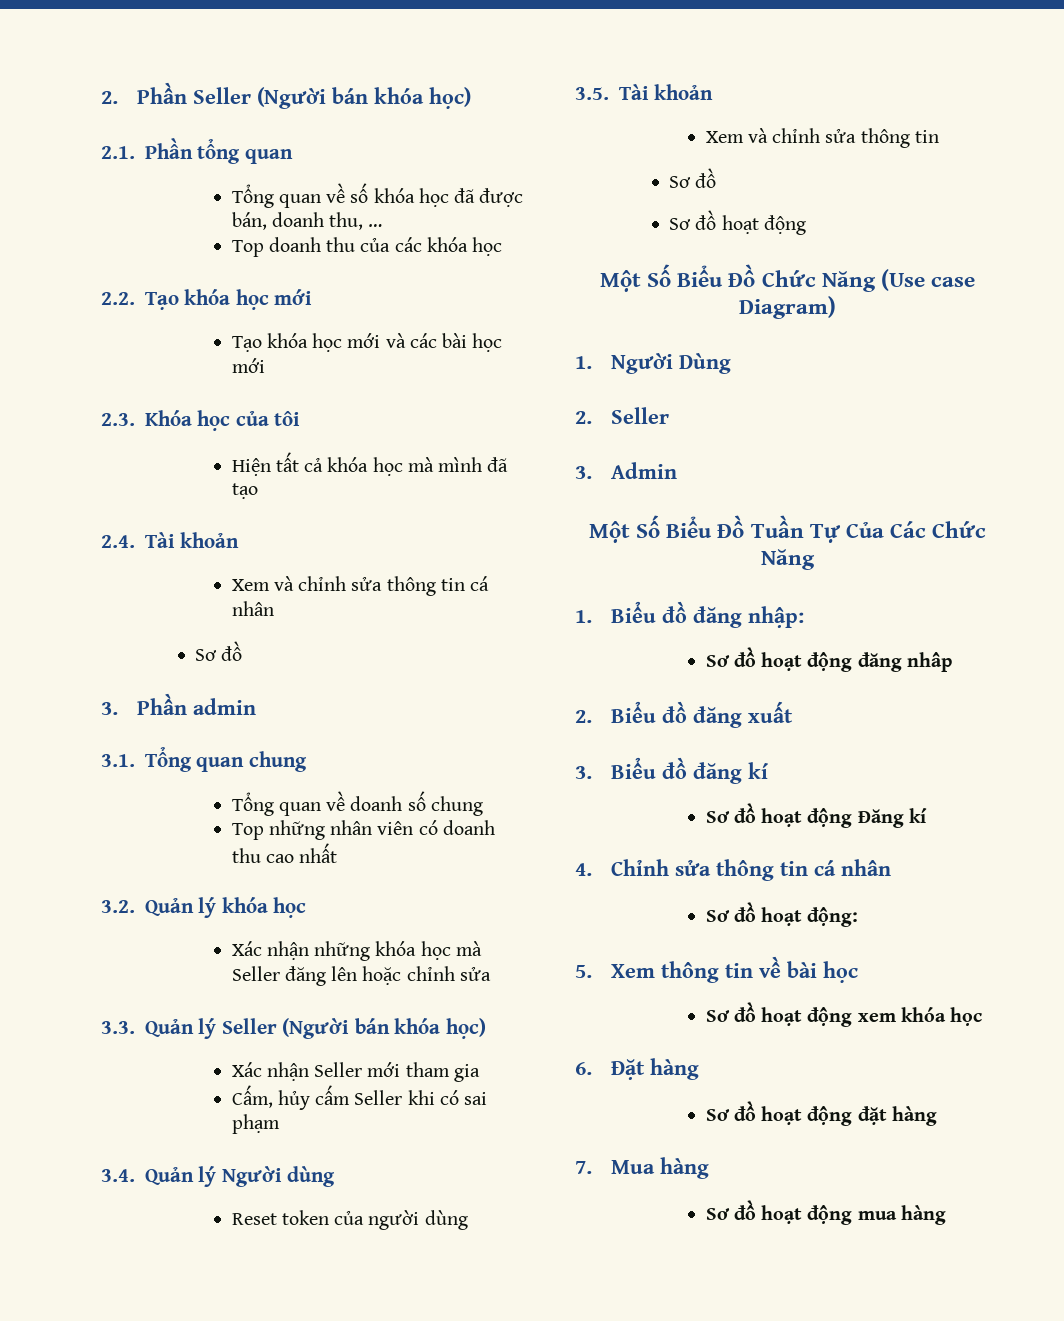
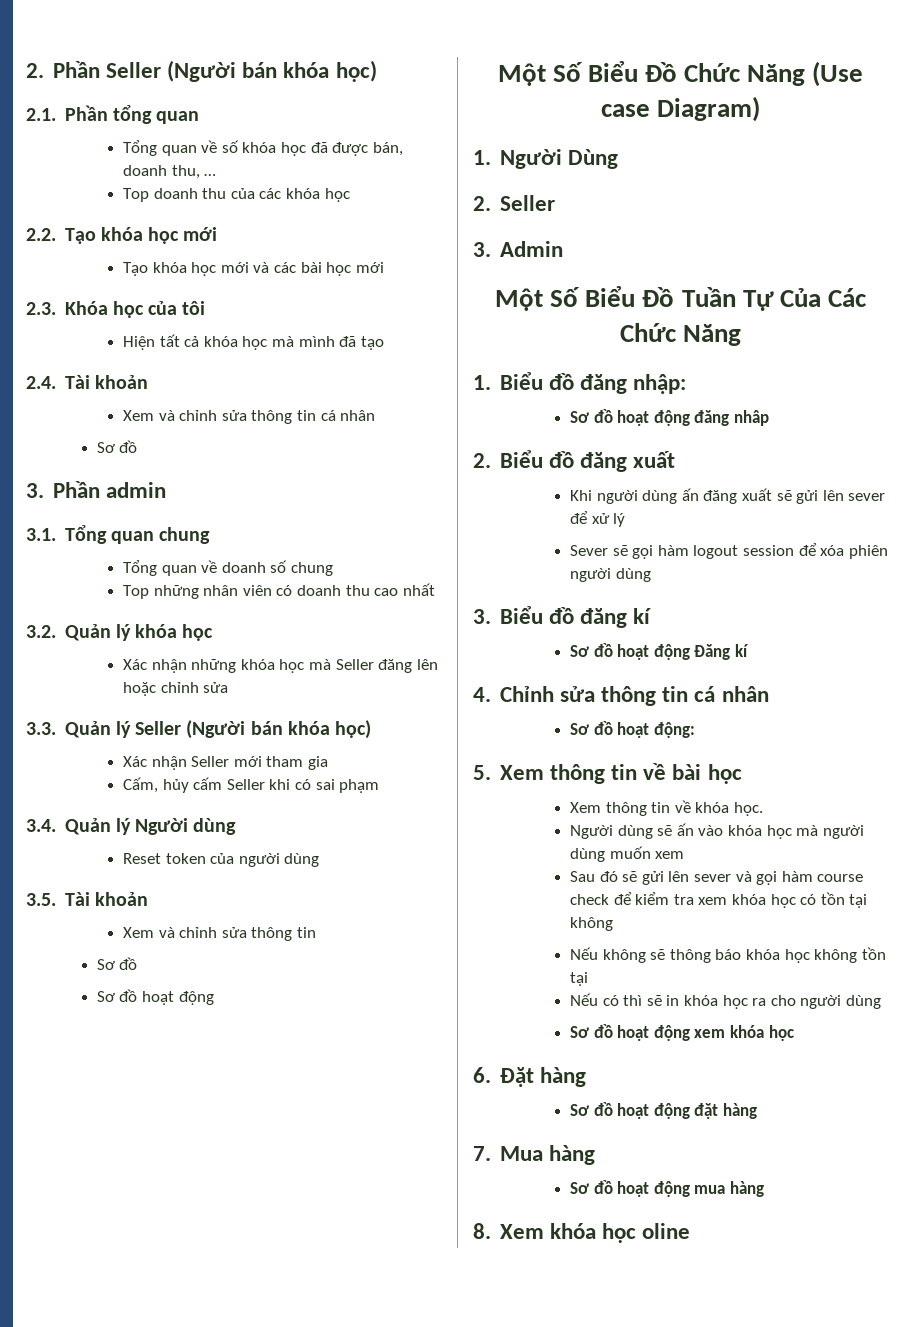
+ Khi người dùng ấn đăng xuất sẽ gửi lên sever để xử lý
+ Sever sẽ gọi hàm logout session để xóa phiên người dùng
+ Xem thông tin về khóa học.
+ Người dùng sẽ ấn vào khóa học mà người dùng muốn xem
+ Sau đó sẽ gửi lên sever và gọi hàm course check để kiểm tra xem khóa học có tồn tại không
+ Nếu không sẽ thông báo khóa học không tồn tại
+ Nếu có thì sẽ in khóa học ra cho người dùng
+ 8. Xem khóa học oline

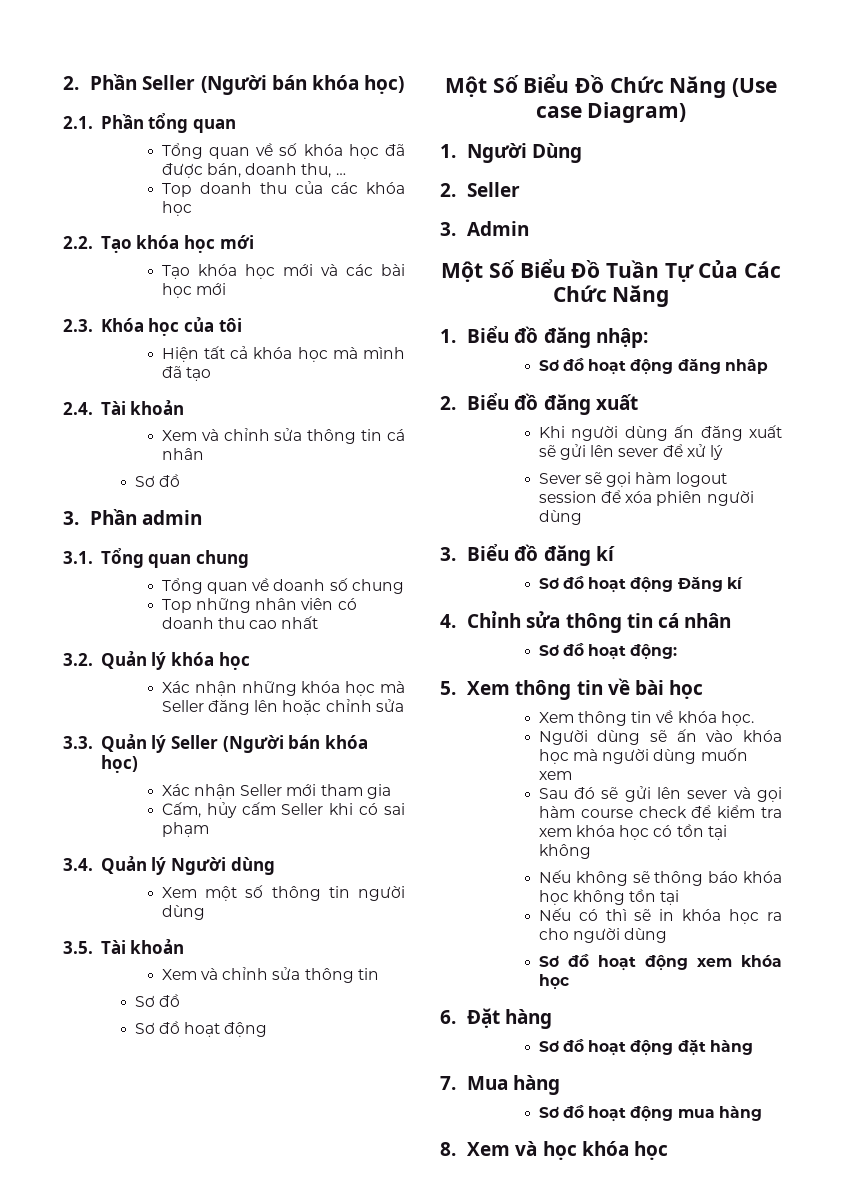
- Reset token của người dùng
+ Xem một số thông tin người dùng
- 8. Xem khóa học oline
+ 8. Xem và học khóa học

